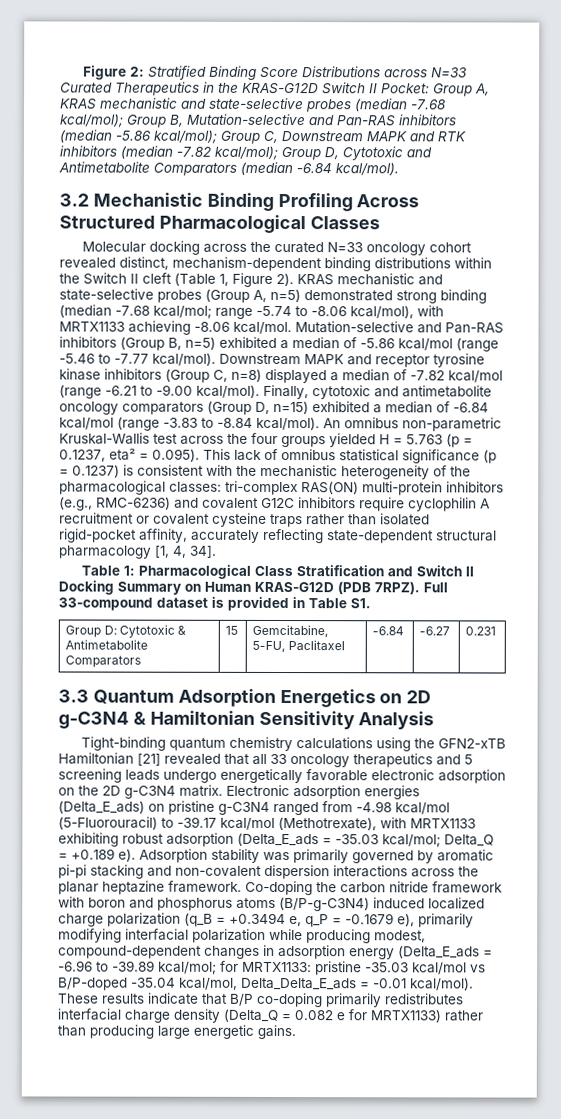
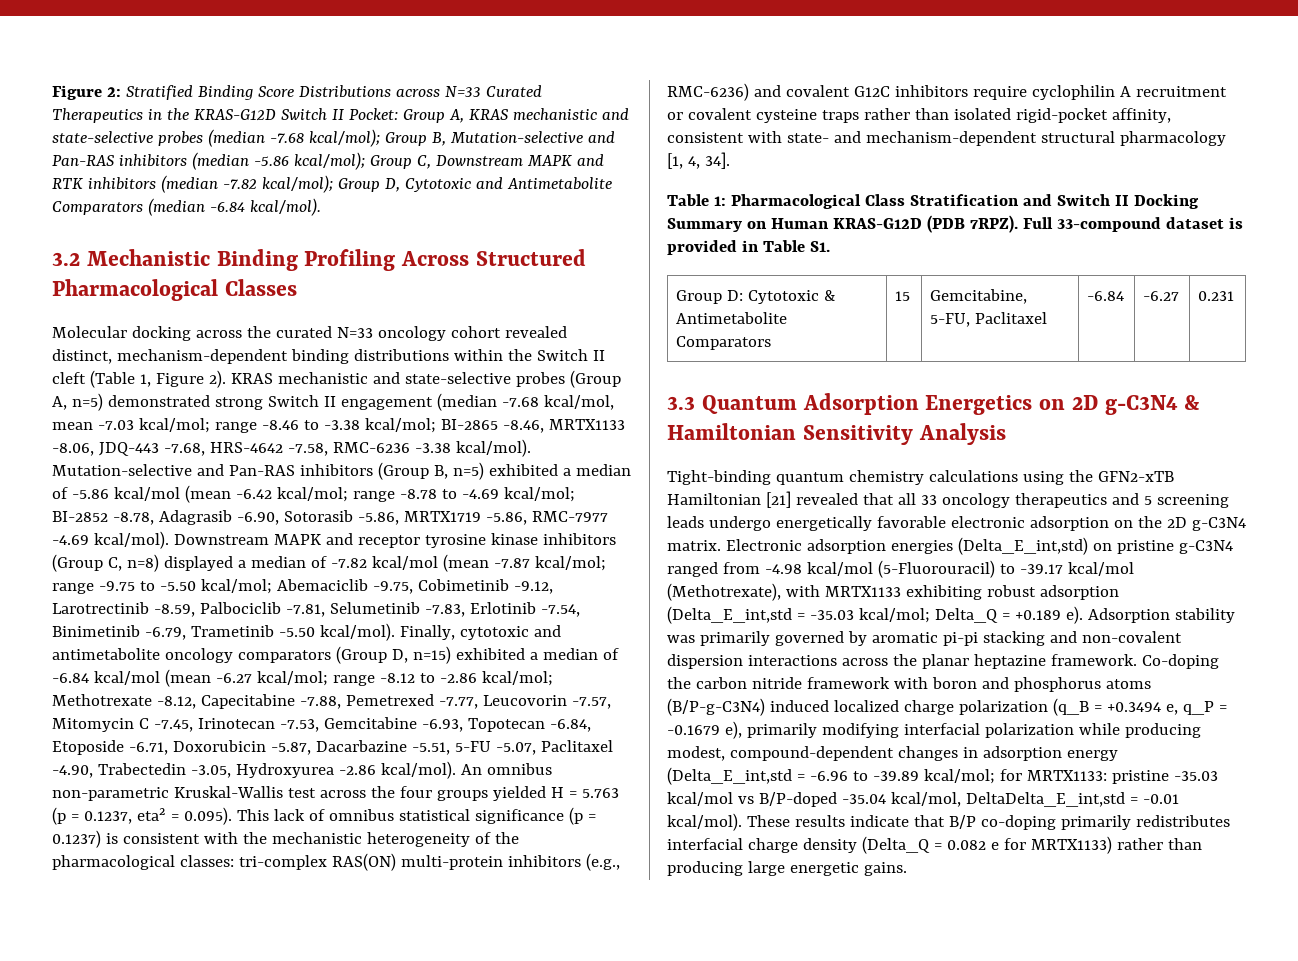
- KRAS mechanistic and state-selective probes (Group A, n=5) demonstrated strong binding (median -7.68 kcal/mol; range -5.74 to -8.06 kcal/mol), with MRTX1133 achieving -8.06 kcal/mol.
+ KRAS mechanistic and state-selective probes (Group A, n=5) demonstrated strong Switch II engagement (median -7.68 kcal/mol, mean -7.03 kcal/mol; range -8.46 to -3.38 kcal/mol; BI-2865 -8.46, MRTX1133 -8.06, JDQ-443 -7.68, HRS-4642 -7.58, RMC-6236 -3.38 kcal/mol).
- Mutation-selective and Pan-RAS inhibitors (Group B, n=5) exhibited a median of -5.86 kcal/mol (range -5.46 to -7.77 kcal/mol).
+ Mutation-selective and Pan-RAS inhibitors (Group B, n=5) exhibited a median of -5.86 kcal/mol (mean -6.42 kcal/mol; range -8.78 to -4.69 kcal/mol; BI-2852 -8.78, Adagrasib -6.90, Sotorasib -5.86, MRTX1719 -5.86, RMC-7977 -4.69 kcal/mol).
- Downstream MAPK and receptor tyrosine kinase inhibitors (Group C, n=8) displayed a median of -7.82 kcal/mol (range -6.21 to -9.00 kcal/mol).
+ Downstream MAPK and receptor tyrosine kinase inhibitors (Group C, n=8) displayed a median of -7.82 kcal/mol (mean -7.87 kcal/mol; range -9.75 to -5.50 kcal/mol; Abemaciclib -9.75, Cobimetinib -9.12, Larotrectinib -8.59, Palbociclib -7.81, Selumetinib -7.83, Erlotinib -7.54, Binimetinib -6.79, Trametinib -5.50 kcal/mol).
- Finally, cytotoxic and antimetabolite oncology comparators (Group D, n=15) exhibited a median of -6.84 kcal/mol (range -3.83 to -8.84 kcal/mol).
+ Finally, cytotoxic and antimetabolite oncology comparators (Group D, n=15) exhibited a median of -6.84 kcal/mol (mean -6.27 kcal/mol; range -8.12 to -2.86 kcal/mol; Methotrexate -8.12, Capecitabine -7.88, Pemetrexed -7.77, Leucovorin -7.57, Mitomycin C -7.45, Irinotecan -7.53, Gemcitabine -6.93, Topotecan -6.84, Etoposide -6.71, Doxorubicin -5.87, Dacarbazine -5.51, 5-FU -5.07, Paclitaxel -4.90, Trabectedin -3.05, Hydroxyurea -2.86 kcal/mol).
- tri-complex RAS(ON) multi-protein inhibitors (e.g., RMC-6236) and covalent G12C inhibitors require cyclophilin A recruitment or covalent cysteine traps rather than isolated rigid-pocket affinity, accurately reflecting state-dependent structural pharmacology [1, 4, 34].
+ tri-complex RAS(ON) multi-protein inhibitors (e.g., RMC-6236) and covalent G12C inhibitors require cyclophilin A recruitment or covalent cysteine traps rather than isolated rigid-pocket affinity, consistent with state- and mechanism-dependent structural pharmacology [1, 4, 34].
- Electronic adsorption energies (Delta_E_ads) on pristine g-C3N4 ranged from -4.98 kcal/mol (5-Fluorouracil) to -39.17 kcal/mol (Methotrexate), with MRTX1133 exhibiting robust adsorption (Delta_E_ads = -35.03 kcal/mol; Delta_Q = +0.189 e).
+ Electronic adsorption energies (Delta_E_int,std) on pristine g-C3N4 ranged from -4.98 kcal/mol (5-Fluorouracil) to -39.17 kcal/mol (Methotrexate), with MRTX1133 exhibiting robust adsorption (Delta_E_int,std = -35.03 kcal/mol; Delta_Q = +0.189 e).
- Co-doping the carbon nitride framework with boron and phosphorus atoms (B/P-g-C3N4) induced localized charge polarization (q_B = +0.3494 e, q_P = -0.1679 e), primarily modifying interfacial polarization while producing modest, compound-dependent changes in adsorption energy (Delta_E_ads = -6.96 to -39.89 kcal/mol; for MRTX1133: pristine -35.03 kcal/mol vs B/P-doped -35.04 kcal/mol, Delta_Delta_E_ads = -0.01 kcal/mol).
+ Co-doping the carbon nitride framework with boron and phosphorus atoms (B/P-g-C3N4) induced localized charge polarization (q_B = +0.3494 e, q_P = -0.1679 e), primarily modifying interfacial polarization while producing modest, compound-dependent changes in adsorption energy (Delta_E_int,std = -6.96 to -39.89 kcal/mol; for MRTX1133: pristine -35.03 kcal/mol vs B/P-doped -35.04 kcal/mol, DeltaDelta_E_int,std = -0.01 kcal/mol).

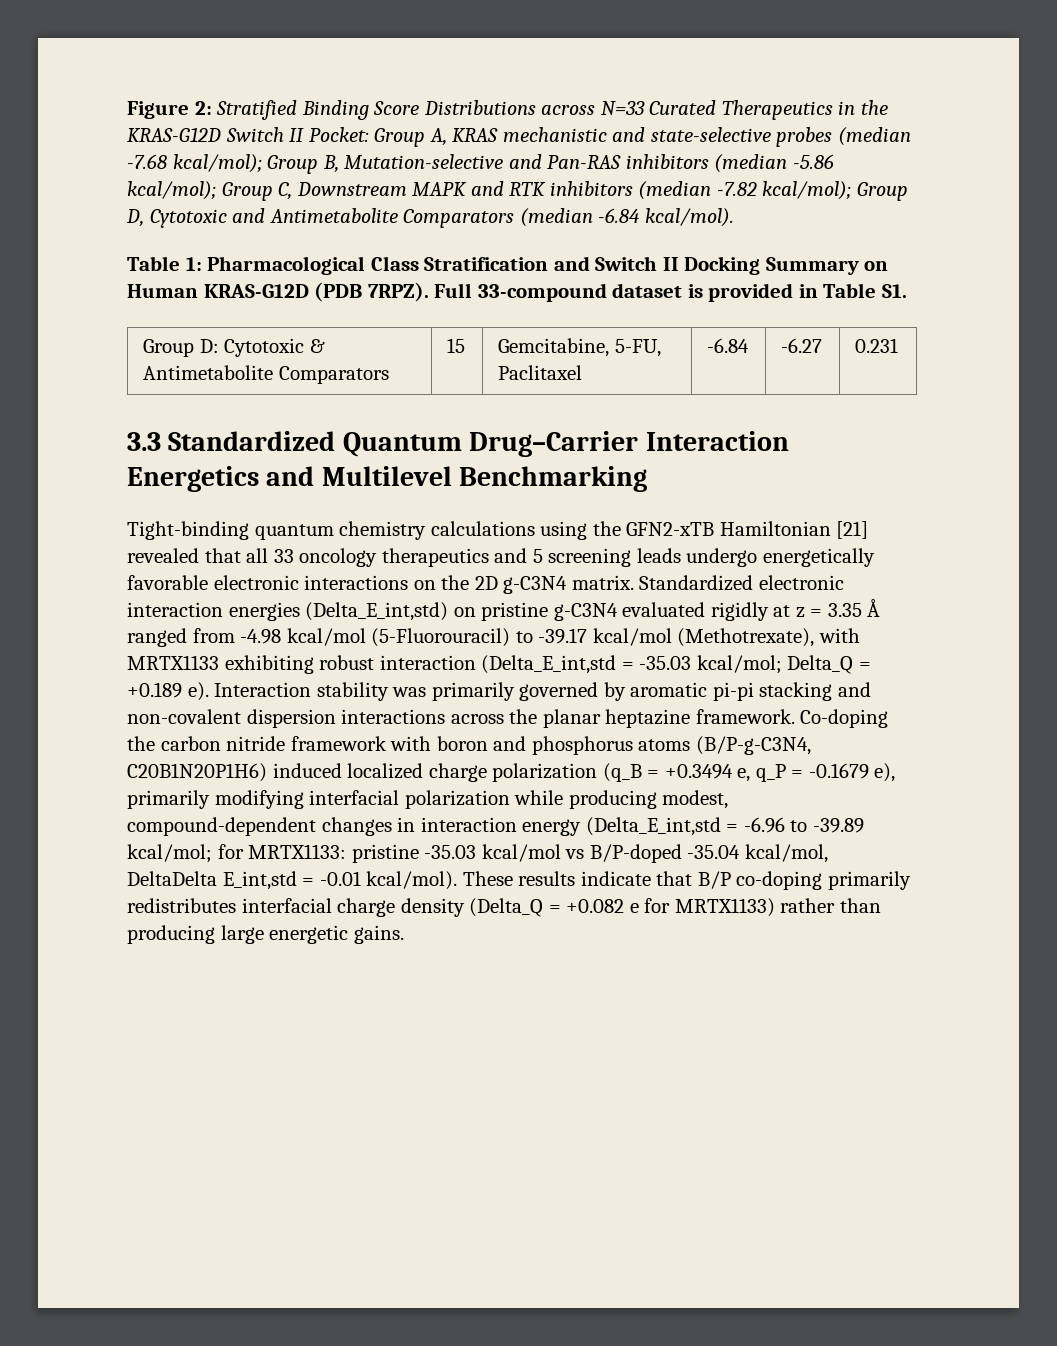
- 3.2 Mechanistic Binding Profiling Across Structured Pharmacological Classes
- Molecular docking across the curated N=33 oncology cohort revealed distinct, mechanism-dependent binding distributions within the Switch II cleft (Table 1, Figure 2). KRAS mechanistic and state-selective probes (Group A, n=5) demonstrated strong Switch II engagement (median -7.68 kcal/mol, mean -7.03 kcal/mol; range -8.46 to -3.38 kcal/mol; BI-2865 -8.46, MRTX1133 -8.06, JDQ-443 -7.68, HRS-4642 -7.58, RMC-6236 -3.38 kcal/mol). Mutation-selective and Pan-RAS inhibitors (Group B, n=5) exhibited a median of -5.86 kcal/mol (mean -6.42 kcal/mol; range -8.78 to -4.69 kcal/mol; BI-2852 -8.78, Adagrasib -6.90, Sotorasib -5.86, MRTX1719 -5.86, RMC-7977 -4.69 kcal/mol). Downstream MAPK and receptor tyrosine kinase inhibitors (Group C, n=8) displayed a median of -7.82 kcal/mol (mean -7.87 kcal/mol; range -9.75 to -5.50 kcal/mol; Abemaciclib -9.75, Cobimetinib -9.12, Larotrectinib -8.59, Palbociclib -7.81, Selumetinib -7.83, Erlotinib -7.54, Binimetinib -6.79, Trametinib -5.50 kcal/mol). Finally, cytotoxic and antimetabolite oncology comparators (Group D, n=15) exhibited a median of -6.84 kcal/mol (mean -6.27 kcal/mol; range -8.12 to -2.86 kcal/mol; Methotrexate -8.12, Capecitabine -7.88, Pemetrexed -7.77, Leucovorin -7.57, Mitomycin C -7.45, Irinotecan -7.53, Gemcitabine -6.93, Topotecan -6.84, Etoposide -6.71, Doxorubicin -5.87, Dacarbazine -5.51, 5-FU -5.07, Paclitaxel -4.90, Trabectedin -3.05, Hydroxyurea -2.86 kcal/mol). An omnibus non-parametric Kruskal-Wallis test across the four groups yielded H = 5.763 (p = 0.1237, eta² = 0.095). This lack of omnibus statistical significance (p = 0.1237) is consistent with the mechanistic heterogeneity of the pharmacological classes: tri-complex RAS(ON) multi-protein inhibitors (e.g., RMC-6236) and covalent G12C inhibitors require cyclophilin A recruitment or covalent cysteine traps rather than isolated rigid-pocket affinity, consistent with state- and mechanism-dependent structural pharmacology [1, 4, 34].
- 3.3 Quantum Adsorption Energetics on 2D g-C3N4 & Hamiltonian Sensitivity Analysis
+ 3.3 Standardized Quantum Drug–Carrier Interaction Energetics and Multilevel Benchmarking
- Tight-binding quantum chemistry calculations using the GFN2-xTB Hamiltonian [21] revealed that all 33 oncology therapeutics and 5 screening leads undergo energetically favorable electronic adsorption on the 2D g-C3N4 matrix.
+ Tight-binding quantum chemistry calculations using the GFN2-xTB Hamiltonian [21] revealed that all 33 oncology therapeutics and 5 screening leads undergo energetically favorable electronic interactions on the 2D g-C3N4 matrix.
- Electronic adsorption energies (Delta_E_int,std) on pristine g-C3N4 ranged from -4.98 kcal/mol (5-Fluorouracil) to -39.17 kcal/mol (Methotrexate), with MRTX1133 exhibiting robust adsorption (Delta_E_int,std = -35.03 kcal/mol; Delta_Q = +0.189 e).
+ Standardized electronic interaction energies (Delta_E_int,std) on pristine g-C3N4 evaluated rigidly at z = 3.35 Å ranged from -4.98 kcal/mol (5-Fluorouracil) to -39.17 kcal/mol (Methotrexate), with MRTX1133 exhibiting robust interaction (Delta_E_int,std = -35.03 kcal/mol; Delta_Q = +0.189 e).
- Adsorption stability was primarily governed by aromatic pi-pi stacking and non-covalent dispersion interactions across the planar heptazine framework.
+ Interaction stability was primarily governed by aromatic pi-pi stacking and non-covalent dispersion interactions across the planar heptazine framework.
- Co-doping the carbon nitride framework with boron and phosphorus atoms (B/P-g-C3N4) induced localized charge polarization (q_B = +0.3494 e, q_P = -0.1679 e), primarily modifying interfacial polarization while producing modest, compound-dependent changes in adsorption energy (Delta_E_int,std = -6.96 to -39.89 kcal/mol; for MRTX1133: pristine -35.03 kcal/mol vs B/P-doped -35.04 kcal/mol, DeltaDelta_E_int,std = -0.01 kcal/mol).
+ Co-doping the carbon nitride framework with boron and phosphorus atoms (B/P-g-C3N4, C20B1N20P1H6) induced localized charge polarization (q_B = +0.3494 e, q_P = -0.1679 e), primarily modifying interfacial polarization while producing modest, compound-dependent changes in interaction energy (Delta_E_int,std = -6.96 to -39.89 kcal/mol; for MRTX1133: pristine -35.03 kcal/mol vs B/P-doped -35.04 kcal/mol, DeltaDelta E_int,std = -0.01 kcal/mol).
- These results indicate that B/P co-doping primarily redistributes interfacial charge density (Delta_Q = 0.082 e for MRTX1133) rather than producing large energetic gains.
+ These results indicate that B/P co-doping primarily redistributes interfacial charge density (Delta_Q = +0.082 e for MRTX1133) rather than producing large energetic gains.

